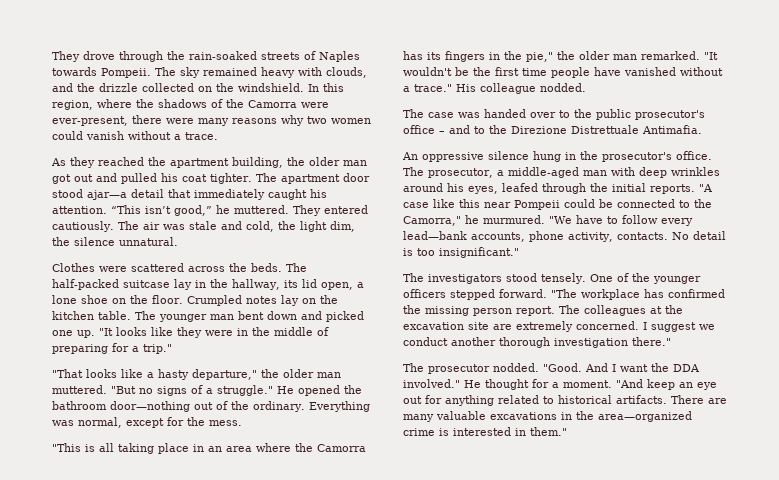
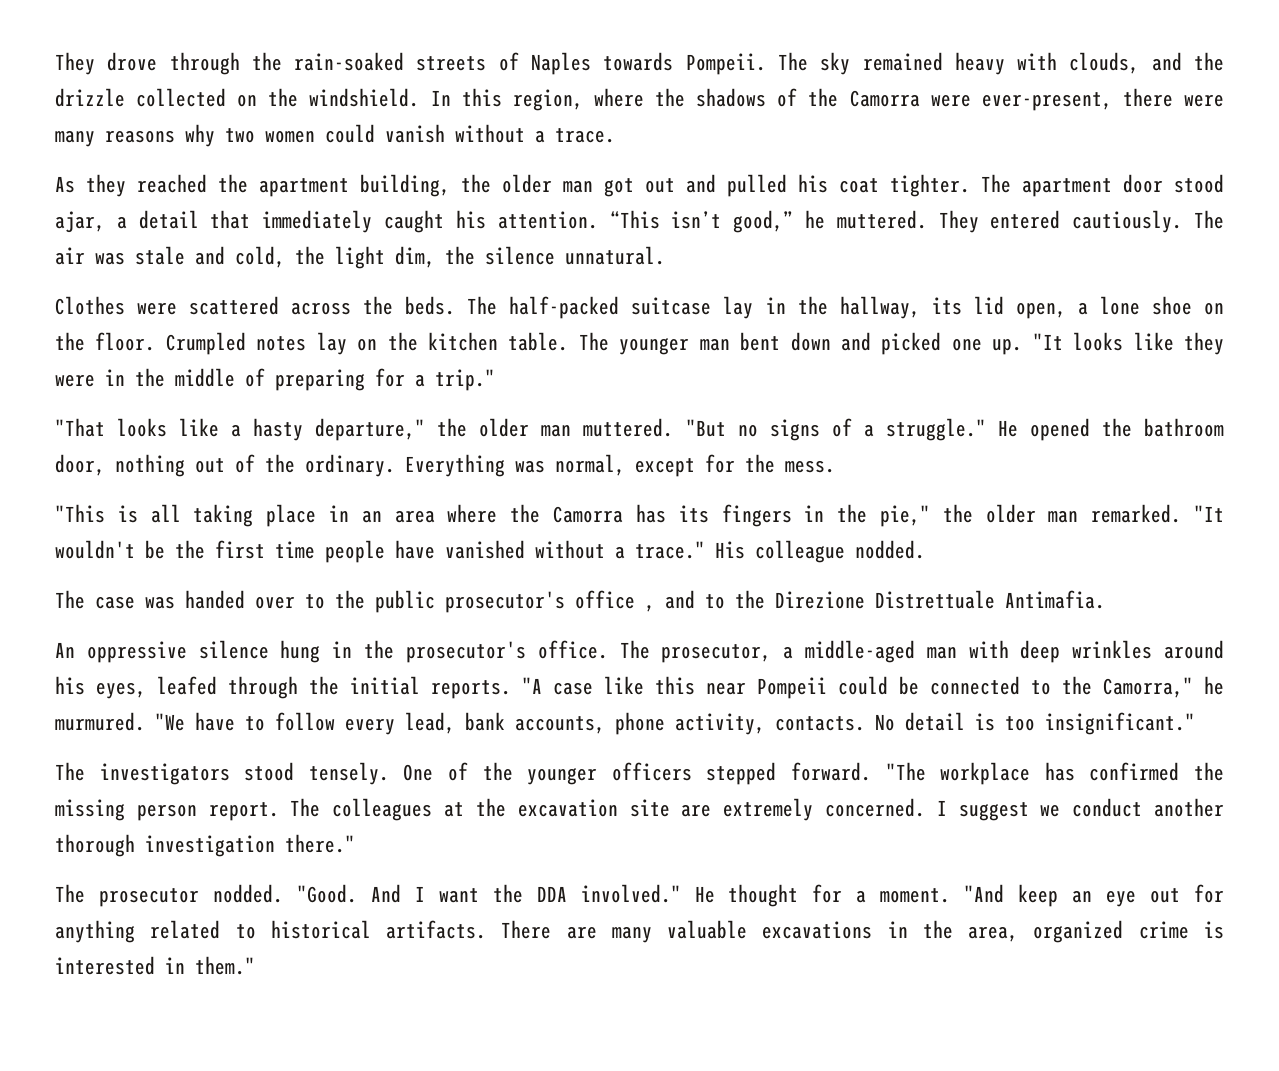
- The apartment door stood ajar—a detail that immediately caught his attention.
+ The apartment door stood ajar, a detail that immediately caught his attention.
- He opened the bathroom door—nothing out of the ordinary.
+ He opened the bathroom door, nothing out of the ordinary.
- The case was handed over to the public prosecutor's office – and to the Direzione Distrettuale Antimafia.
+ The case was handed over to the public prosecutor's office , and to the Direzione Distrettuale Antimafia.
- "We have to follow every lead—bank accounts, phone activity, contacts.
+ "We have to follow every lead, bank accounts, phone activity, contacts.
- There are many valuable excavations in the area—organized crime is interested in them."
+ There are many valuable excavations in the area, organized crime is interested in them."

